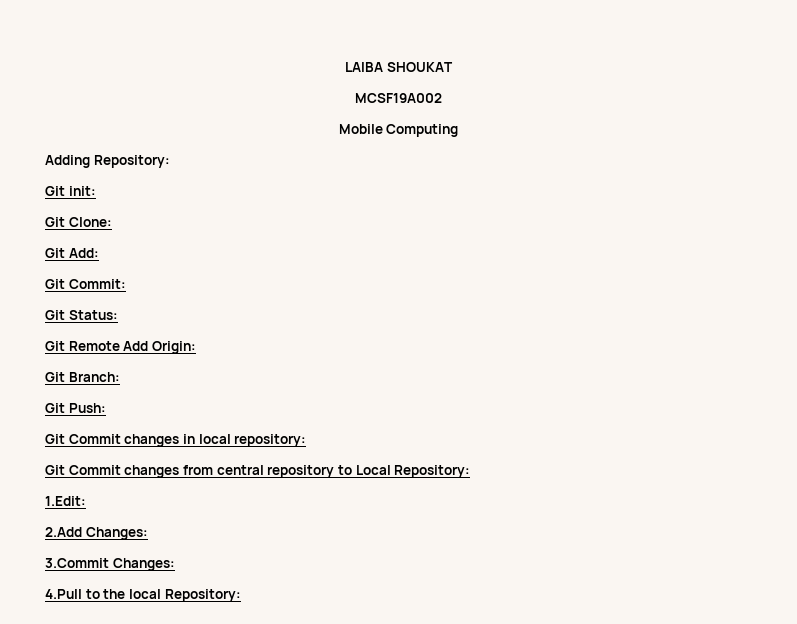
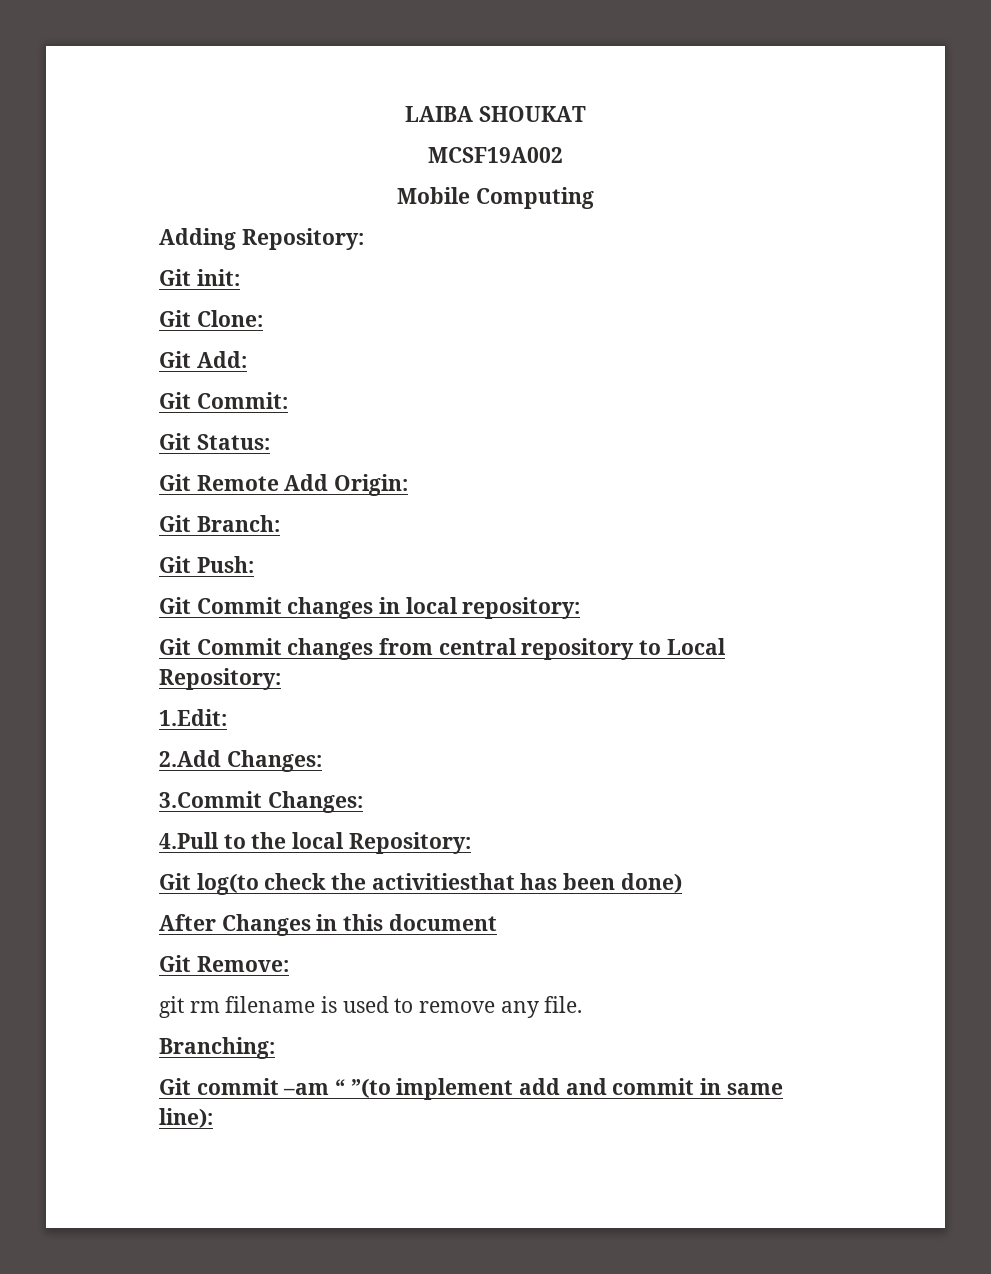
+ Git log(to check the activitiesthat has been done)
+ After Changes in this document
+ Git Remove:
+ git rm filename is used to remove any file.
+ Branching:
+ Git commit –am “ ”(to implement add and commit in same line):

